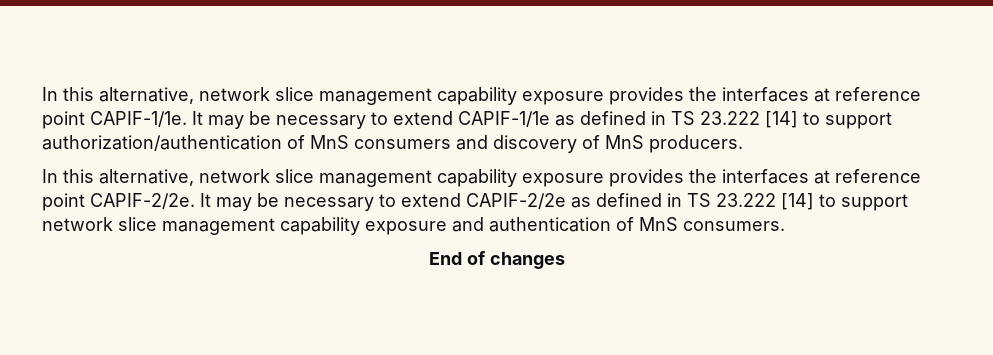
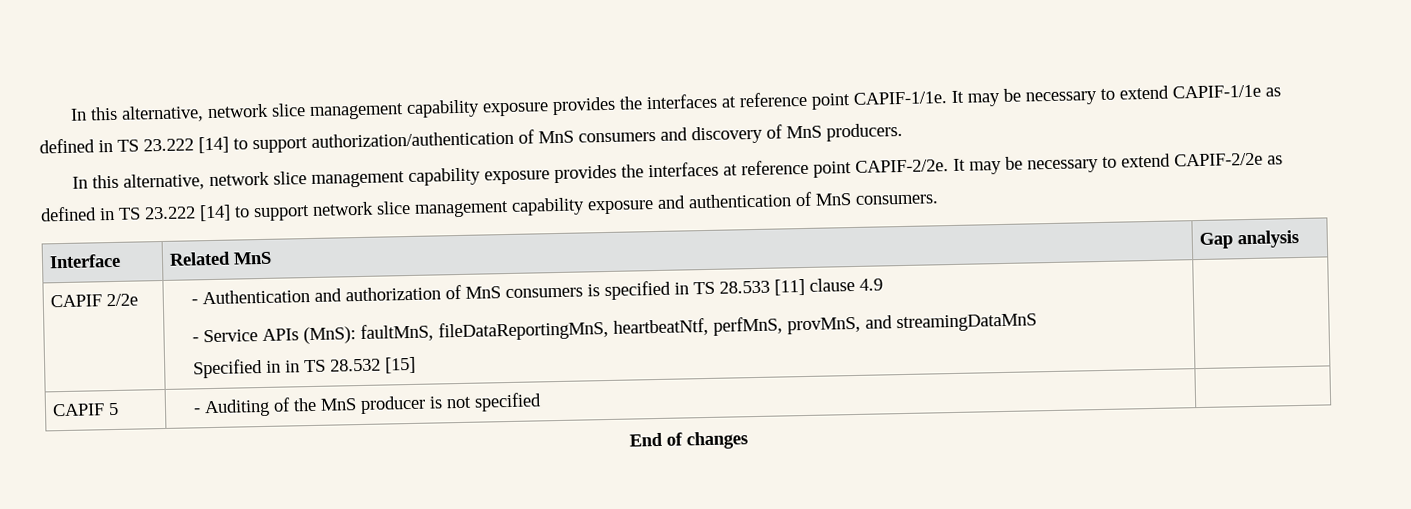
+ Interface | Related MnS | Gap analysis
+ CAPIF 2/2e | - Authentication and authorization of MnS consumers is specified in TS 28.533 [11] clause 4.9
+ - Service APIs (MnS): faultMnS, fileDataReportingMnS, heartbeatNtf, perfMnS, provMnS, and streamingDataMnS
+ Specified in in TS 28.532 [15] |
+ CAPIF 5 | - Auditing of the MnS producer is not specified |

